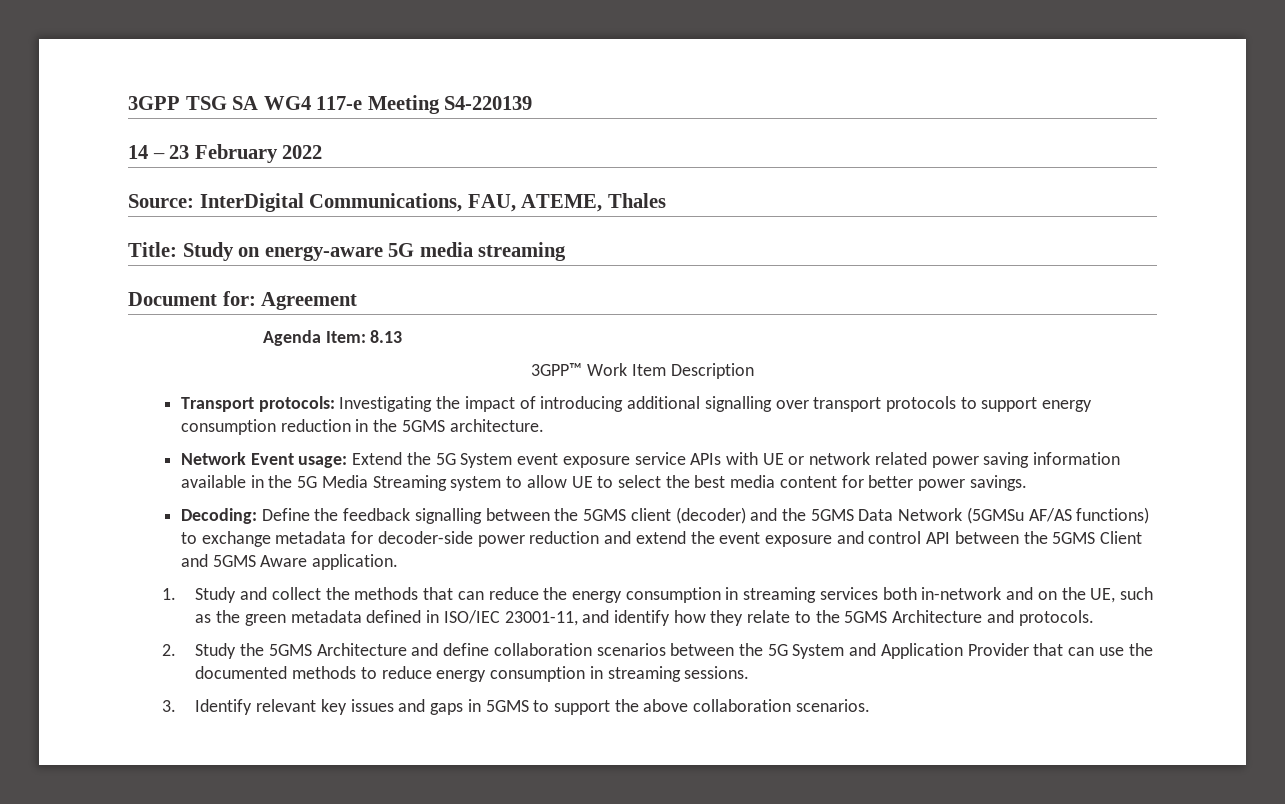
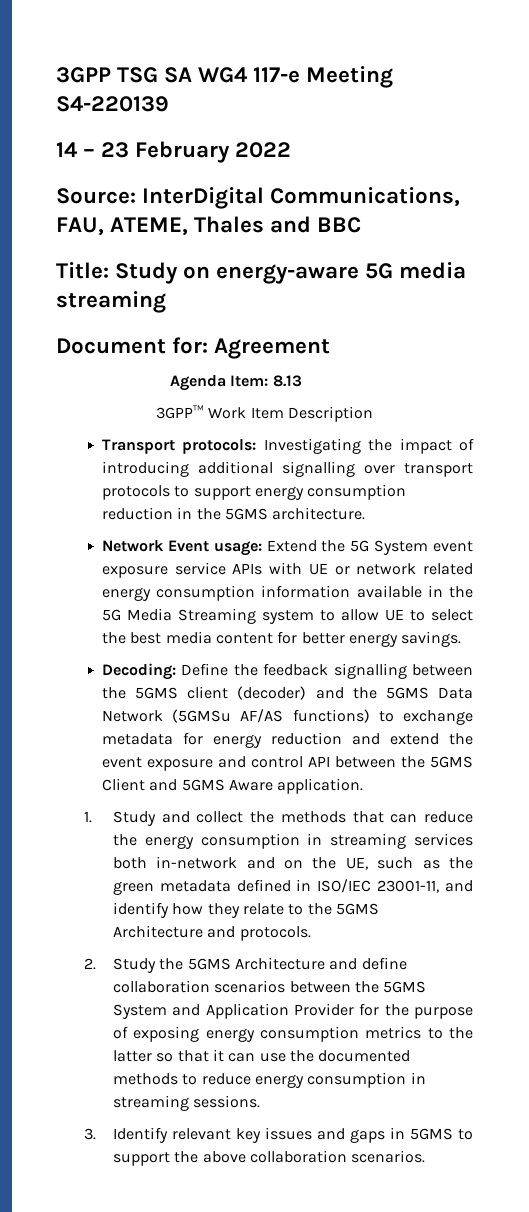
- Source: InterDigital Communications, FAU, ATEME, Thales
+ Source: InterDigital Communications, FAU, ATEME, Thales and BBC
- Network Event usage: Extend the 5G System event exposure service APIs with UE or network related power saving information available in the 5G Media Streaming system to allow UE to select the best media content for better power savings.
+ Network Event usage: Extend the 5G System event exposure service APIs with UE or network related energy consumption information available in the 5G Media Streaming system to allow UE to select the best media content for better energy savings.
- Decoding: Define the feedback signalling between the 5GMS client (decoder) and the 5GMS Data Network (5GMSu AF/AS functions) to exchange metadata for decoder-side power reduction and extend the event exposure and control API between the 5GMS Client and 5GMS Aware application.
+ Decoding: Define the feedback signalling between the 5GMS client (decoder) and the 5GMS Data Network (5GMSu AF/AS functions) to exchange metadata for energy reduction and extend the event exposure and control API between the 5GMS Client and 5GMS Aware application.
- 2. Study the 5GMS Architecture and define collaboration scenarios between the 5G System and Application Provider that can use the documented methods to reduce energy consumption in streaming sessions.
+ 2. Study the 5GMS Architecture and define collaboration scenarios between the 5GMS System and Application Provider for the purpose of exposing energy consumption metrics to the latter so that it can use the documented methods to reduce energy consumption in streaming sessions.

